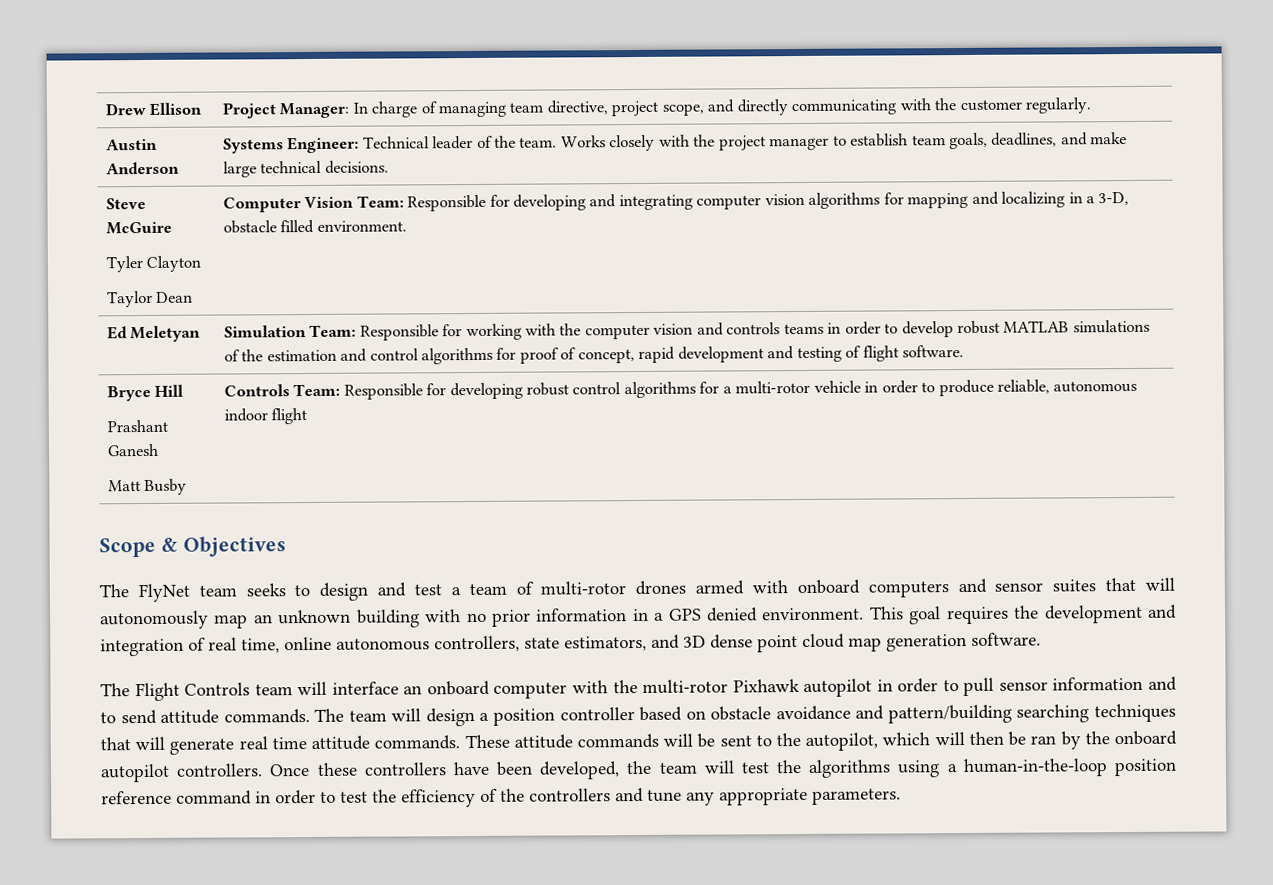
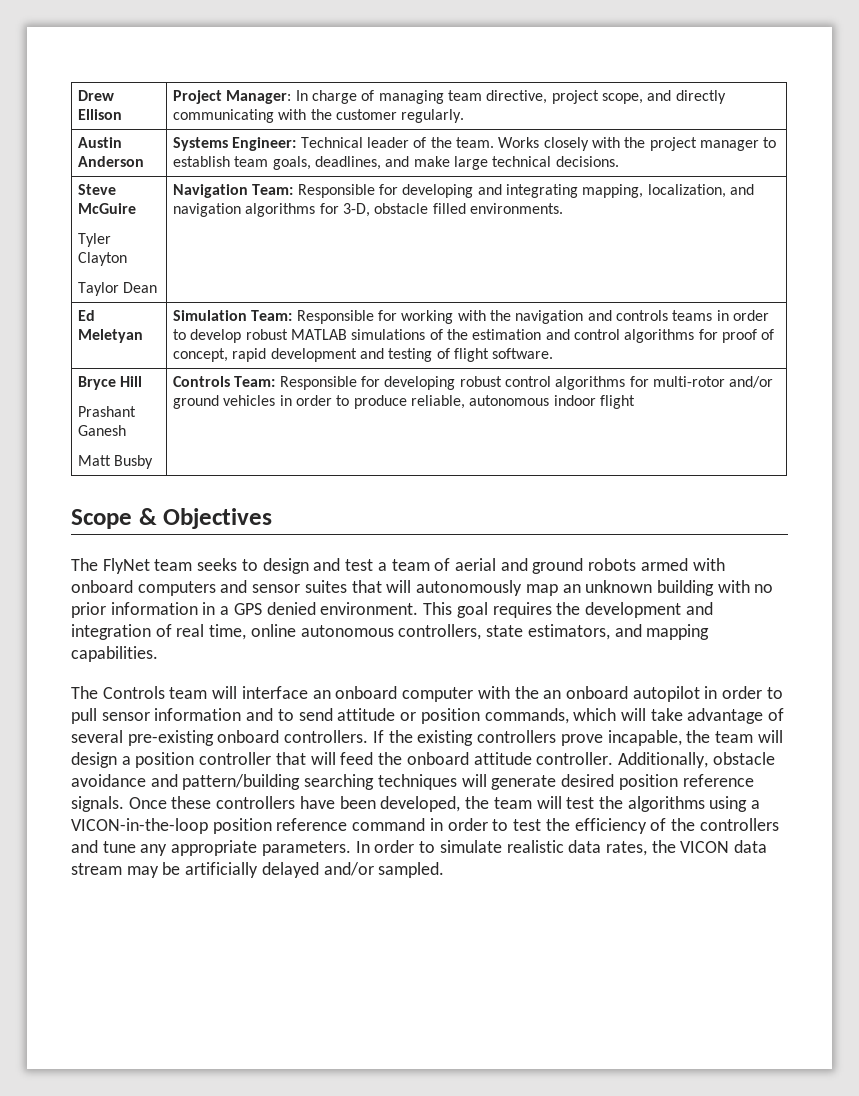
  Steve McGuire
  Tyler Clayton
- Taylor Dean | Computer Vision Team: Responsible for developing and integrating computer vision algorithms for mapping and localizing in a 3-D, obstacle filled environment.
+ Taylor Dean | Navigation Team: Responsible for developing and integrating mapping, localization, and navigation algorithms for 3-D, obstacle filled environments.
- Ed Meletyan | Simulation Team: Responsible for working with the computer vision and controls teams in order to develop robust MATLAB simulations of the estimation and control algorithms for proof of concept, rapid development and testing of flight software.
+ Ed Meletyan | Simulation Team: Responsible for working with the navigation and controls teams in order to develop robust MATLAB simulations of the estimation and control algorithms for proof of concept, rapid development and testing of flight software.
  Bryce Hill
  Prashant Ganesh
- Matt Busby | Controls Team: Responsible for developing robust control algorithms for a multi-rotor vehicle in order to produce reliable, autonomous indoor flight
+ Matt Busby | Controls Team: Responsible for developing robust control algorithms for multi-rotor and/or ground vehicles in order to produce reliable, autonomous indoor flight
- The FlyNet team seeks to design and test a team of multi-rotor drones armed with onboard computers and sensor suites that will autonomously map an unknown building with no prior information in a GPS denied environment.
+ The FlyNet team seeks to design and test a team of aerial and ground robots armed with onboard computers and sensor suites that will autonomously map an unknown building with no prior information in a GPS denied environment.
- This goal requires the development and integration of real time, online autonomous controllers, state estimators, and 3D dense point cloud map generation software.
- The Flight Controls team will interface an onboard computer with the multi-rotor Pixhawk autopilot in order to pull sensor information and to send attitude commands. The team will design a position controller based on obstacle avoidance and pattern/building searching techniques that will generate real time attitude commands. These attitude commands will be sent to the autopilot, which will then be ran by the onboard autopilot controllers.
+ This goal requires the development and integration of real time, online autonomous controllers, state estimators, and mapping capabilities.
+ The Controls team will interface an onboard computer with the an onboard autopilot in order to pull sensor information and to send attitude or position commands, which will take advantage of several pre-existing onboard controllers. If the existing controllers prove incapable, the team will design a position controller that will feed the onboard attitude controller. Additionally, obstacle avoidance and pattern/building searching techniques will generate desired position reference signals.
- Once these controllers have been developed, the team will test the algorithms using a human-in-the-loop position reference command in order to test the efficiency of the controllers and tune any appropriate parameters.
+ Once these controllers have been developed, the team will test the algorithms using a VICON-in-the-loop position reference command in order to test the efficiency of the controllers and tune any appropriate parameters.
+ In order to simulate realistic data rates, the VICON data stream may be artificially delayed and/or sampled.

